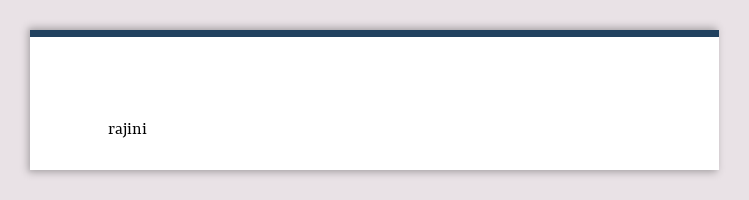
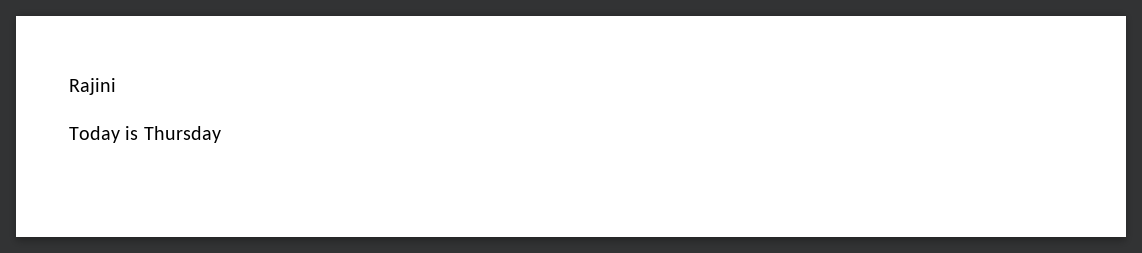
- rajini
+ Rajini
+ Today is Thursday

